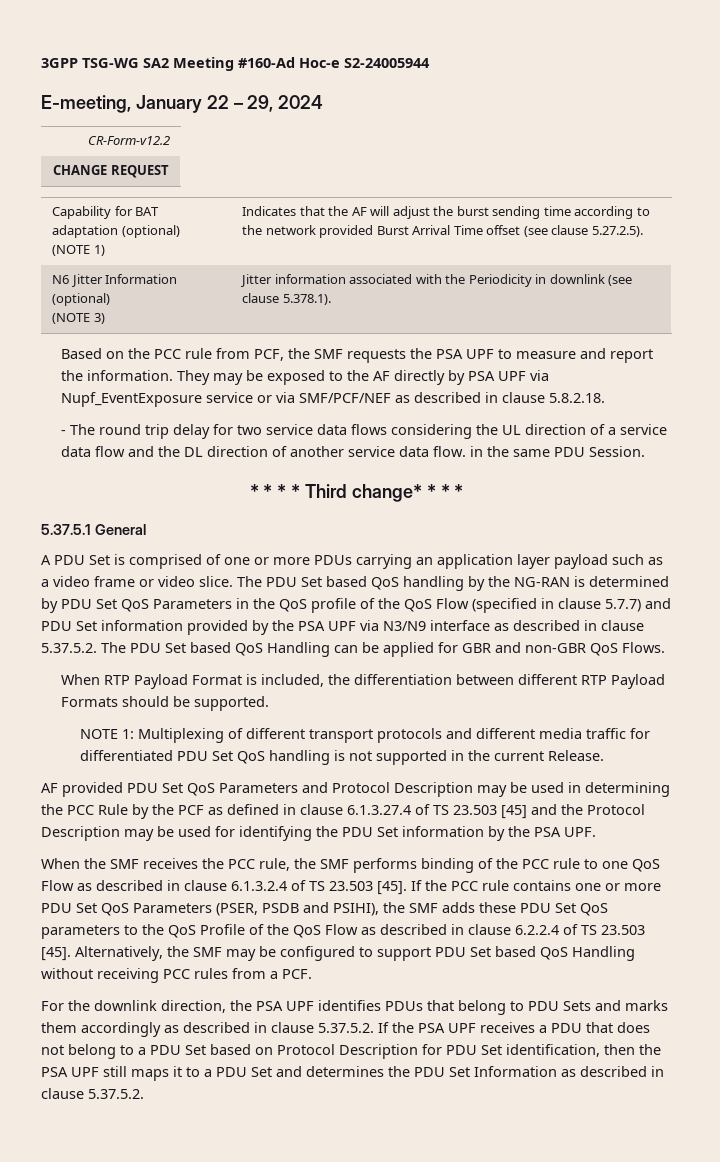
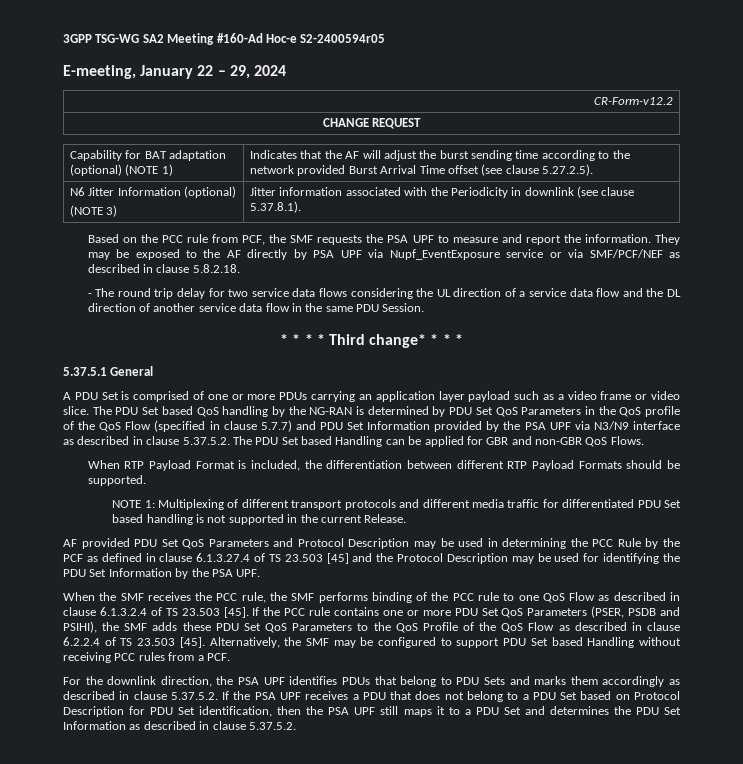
- 3GPP TSG-WG SA2 Meeting #160-Ad Hoc-e S2-24005944
+ 3GPP TSG-WG SA2 Meeting #160-Ad Hoc-e S2-2400594r05
  N6 Jitter Information (optional)
- (NOTE 3) | Jitter information associated with the Periodicity in downlink (see clause 5.378.1).
+ (NOTE 3) | Jitter information associated with the Periodicity in downlink (see clause 5.37.8.1).
- - The round trip delay for two service data flows considering the UL direction of a service data flow and the DL direction of another service data flow. in the same PDU Session.
+ - The round trip delay for two service data flows considering the UL direction of a service data flow and the DL direction of another service data flow in the same PDU Session.
- The PDU Set based QoS handling by the NG-RAN is determined by PDU Set QoS Parameters in the QoS profile of the QoS Flow (specified in clause 5.7.7) and PDU Set information provided by the PSA UPF via N3/N9 interface as described in clause 5.37.5.2. The PDU Set based QoS Handling can be applied for GBR and non-GBR QoS Flows.
+ The PDU Set based QoS handling by the NG-RAN is determined by PDU Set QoS Parameters in the QoS profile of the QoS Flow (specified in clause 5.7.7) and PDU Set Information provided by the PSA UPF via N3/N9 interface as described in clause 5.37.5.2. The PDU Set based Handling can be applied for GBR and non-GBR QoS Flows.
- NOTE 1: Multiplexing of different transport protocols and different media traffic for differentiated PDU Set QoS handling is not supported in the current Release.
+ NOTE 1: Multiplexing of different transport protocols and different media traffic for differentiated PDU Set based handling is not supported in the current Release.
- AF provided PDU Set QoS Parameters and Protocol Description may be used in determining the PCC Rule by the PCF as defined in clause 6.1.3.27.4 of TS 23.503 [45] and the Protocol Description may be used for identifying the PDU Set information by the PSA UPF.
+ AF provided PDU Set QoS Parameters and Protocol Description may be used in determining the PCC Rule by the PCF as defined in clause 6.1.3.27.4 of TS 23.503 [45] and the Protocol Description may be used for identifying the PDU Set Information by the PSA UPF.
- If the PCC rule contains one or more PDU Set QoS Parameters (PSER, PSDB and PSIHI), the SMF adds these PDU Set QoS parameters to the QoS Profile of the QoS Flow as described in clause 6.2.2.4 of TS 23.503 [45].
+ If the PCC rule contains one or more PDU Set QoS Parameters (PSER, PSDB and PSIHI), the SMF adds these PDU Set QoS Parameters to the QoS Profile of the QoS Flow as described in clause 6.2.2.4 of TS 23.503 [45].
- Alternatively, the SMF may be configured to support PDU Set based QoS Handling without receiving PCC rules from a PCF.
+ Alternatively, the SMF may be configured to support PDU Set based Handling without receiving PCC rules from a PCF.

